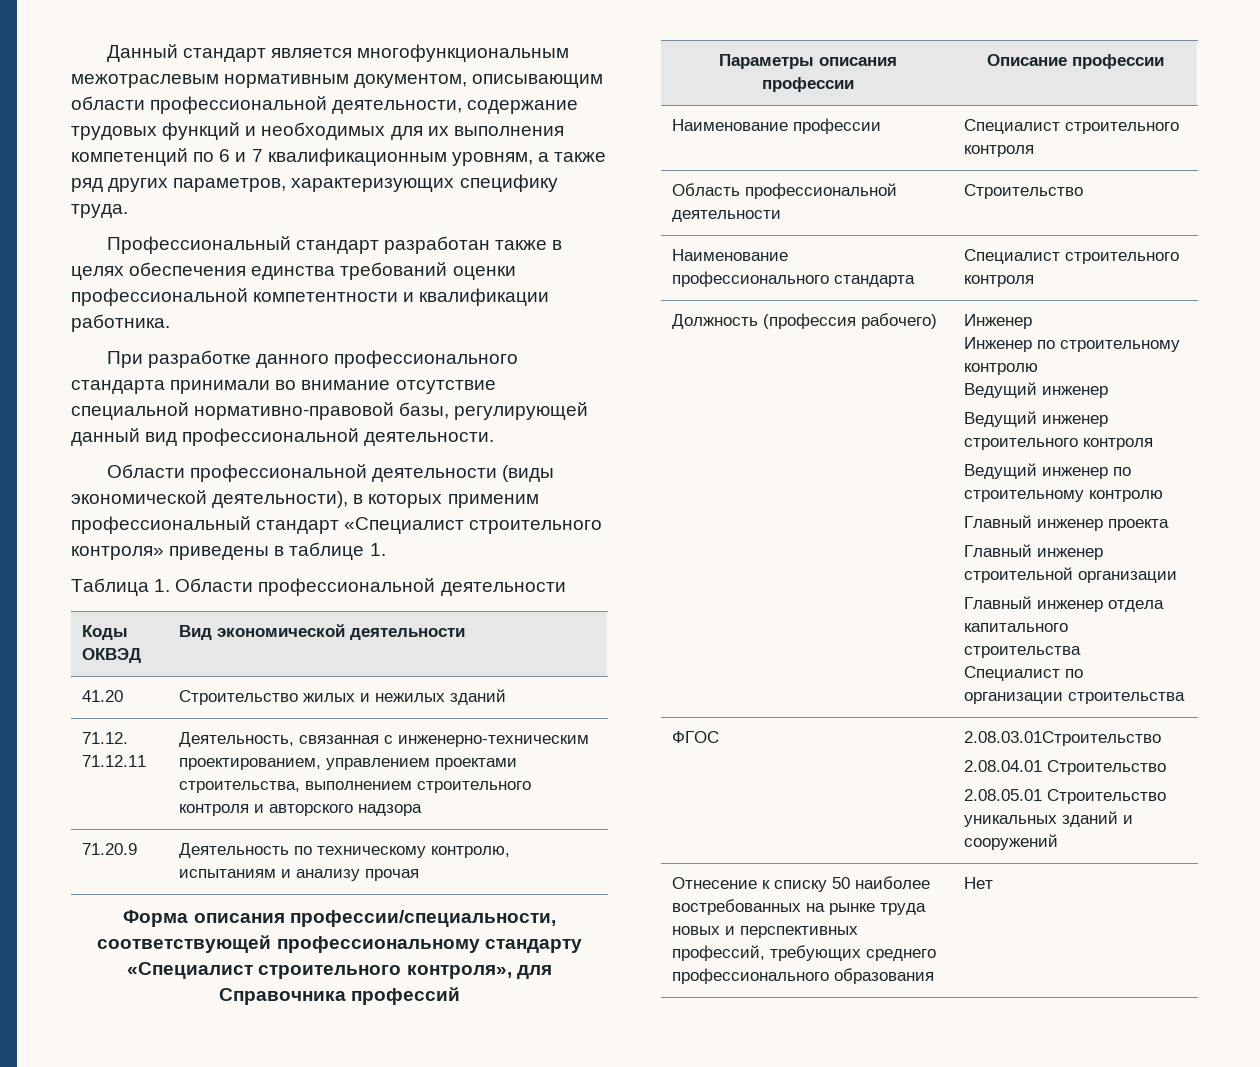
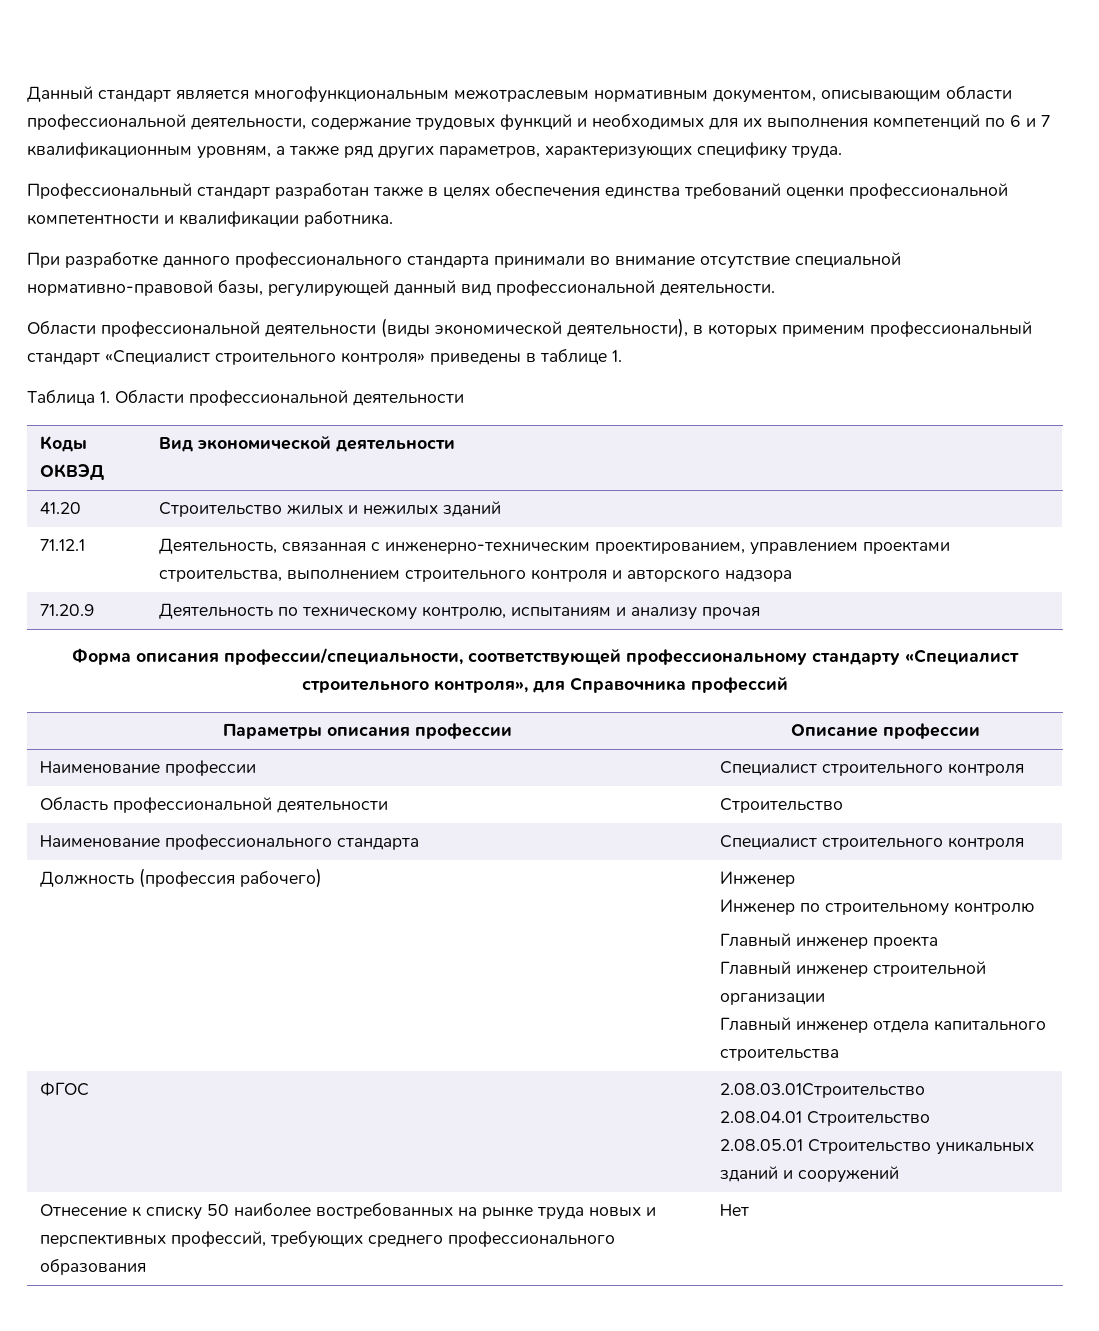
- 71.12. 71.12.11 | Деятельность, связанная с инженерно-техническим проектированием, управлением проектами строительства, выполнением строительного контроля и авторского надзора
+ 71.12.1 | Деятельность, связанная с инженерно-техническим проектированием, управлением проектами строительства, выполнением строительного контроля и авторского надзора
  Должность (профессия рабочего) | Инженер
  Инженер по строительному контролю
- Ведущий инженер
- Ведущий инженер строительного контроля
- Ведущий инженер по строительному контролю
  Главный инженер проекта
  Главный инженер строительной организации
  Главный инженер отдела капитального строительства
- Специалист по организации строительства

